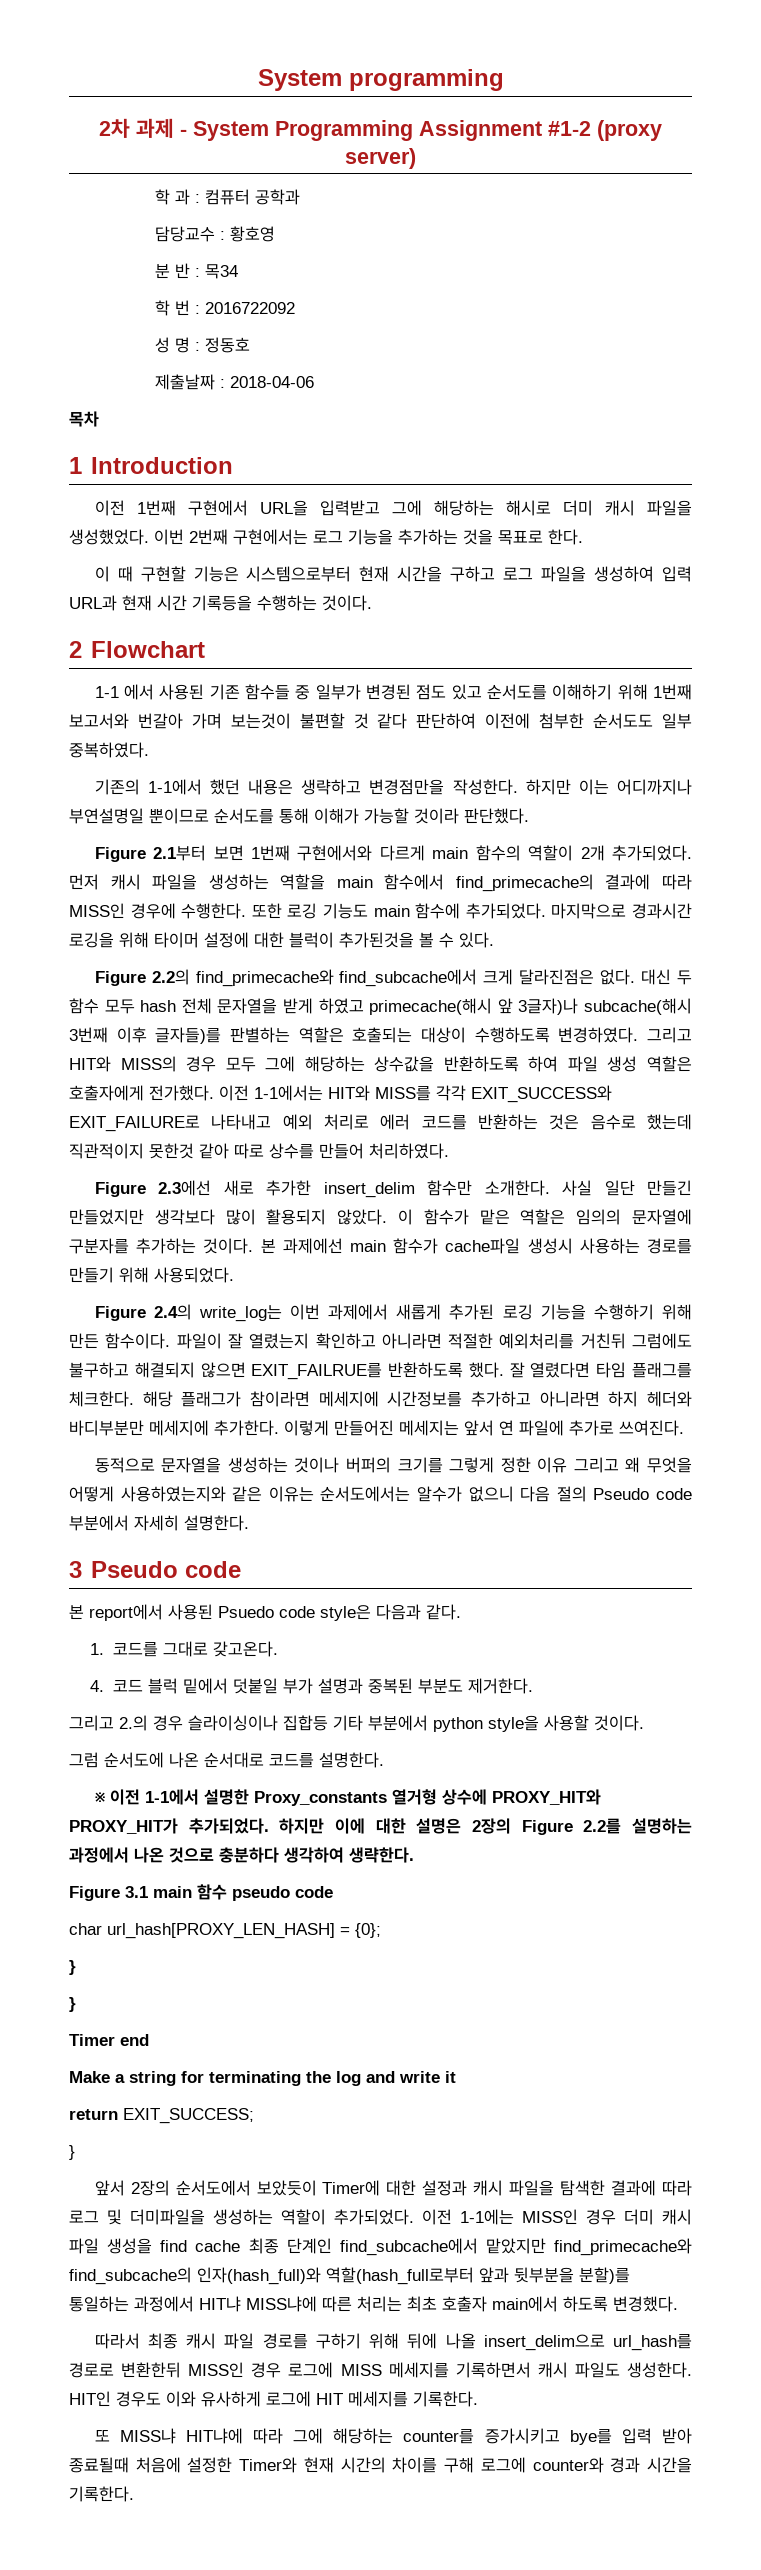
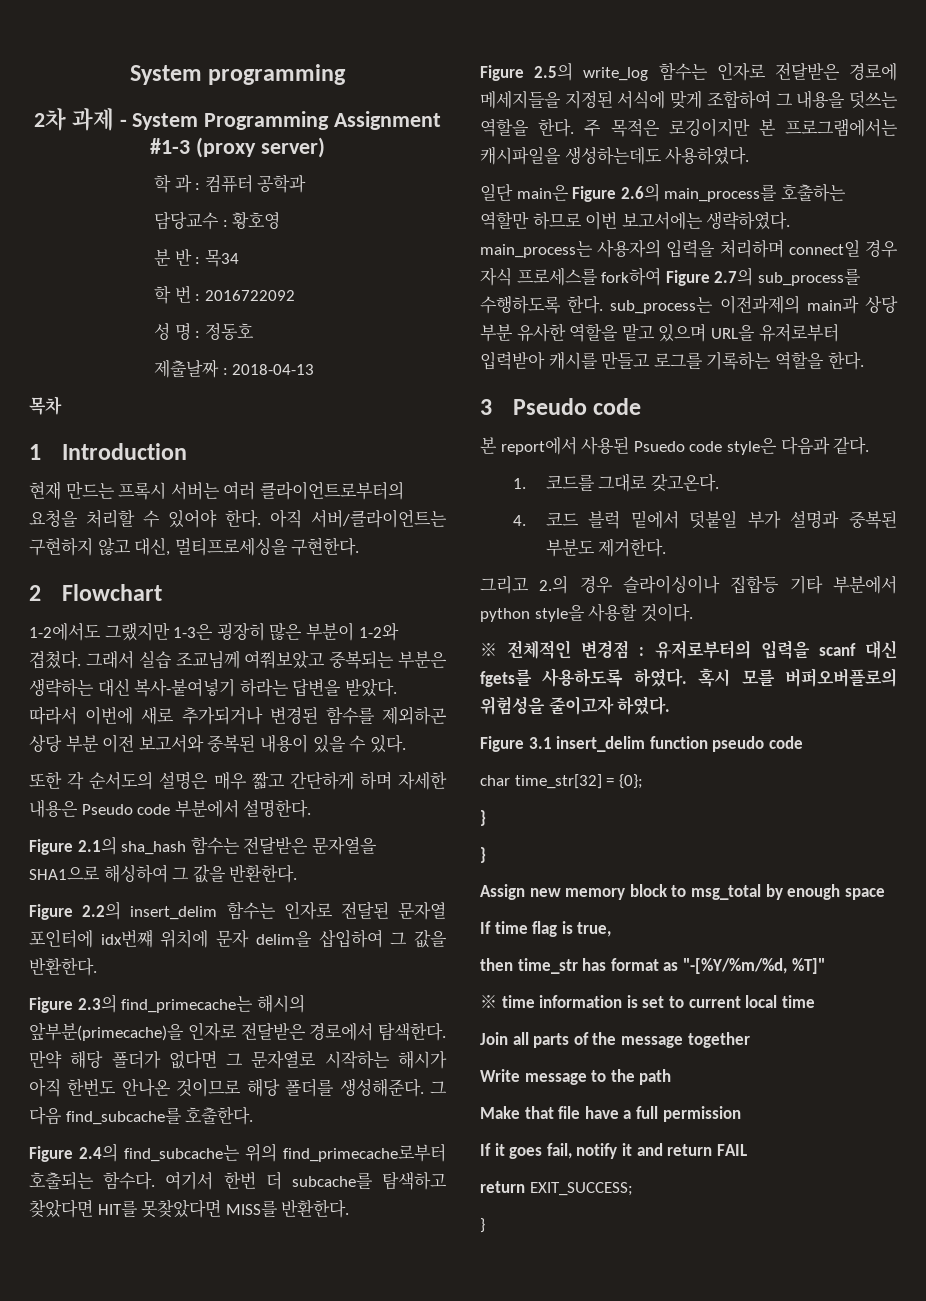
- 2차 과제 - System Programming Assignment #1-2 (proxy server)
+ 2차 과제 - System Programming Assignment #1-3 (proxy server)
- 제출날짜 : 2018-04-06
+ 제출날짜 : 2018-04-13
- 이전 1번째 구현에서 URL을 입력받고 그에 해당하는 해시로 더미 캐시 파일을 생성했었다. 이번 2번째 구현에서는 로그 기능을 추가하는 것을 목표로 한다.
- 이 때 구현할 기능은 시스템으로부터 현재 시간을 구하고 로그 파일을 생성하여 입력 URL과 현재 시간 기록등을 수행하는 것이다.
+ 현재 만드는 프록시 서버는 여러 클라이언트로부터의 요청을 처리할 수 있어야 한다. 아직 서버/클라이언트는 구현하지 않고 대신, 멀티프로세싱을 구현한다.
  2 Flowchart
- 1-1 에서 사용된 기존 함수들 중 일부가 변경된 점도 있고 순서도를 이해하기 위해 1번째 보고서와 번갈아 가며 보는것이 불편할 것 같다 판단하여 이전에 첨부한 순서도도 일부 중복하였다.
- 기존의 1-1에서 했던 내용은 생략하고 변경점만을 작성한다. 하지만 이는 어디까지나 부연설명일 뿐이므로 순서도를 통해 이해가 가능할 것이라 판단했다.
- Figure 2.1부터 보면 1번째 구현에서와 다르게 main 함수의 역할이 2개 추가되었다. 먼저 캐시 파일을 생성하는 역할을 main 함수에서 find_primecache의 결과에 따라 MISS인 경우에 수행한다. 또한 로깅 기능도 main 함수에 추가되었다. 마지막으로 경과시간 로깅을 위해 타이머 설정에 대한 블럭이 추가된것을 볼 수 있다.
- Figure 2.2의 find_primecache와 find_subcache에서 크게 달라진점은 없다. 대신 두 함수 모두 hash 전체 문자열을 받게 하였고 primecache(해시 앞 3글자)나 subcache(해시 3번째 이후 글자들)를 판별하는 역할은 호출되는 대상이 수행하도록 변경하였다. 그리고 HIT와 MISS의 경우 모두 그에 해당하는 상수값을 반환하도록 하여 파일 생성 역할은 호출자에게 전가했다. 이전 1-1에서는 HIT와 MISS를 각각 EXIT_SUCCESS와 EXIT_FAILURE로 나타내고 예외 처리로 에러 코드를 반환하는 것은 음수로 했는데 직관적이지 못한것 같아 따로 상수를 만들어 처리하였다.
- Figure 2.3에선 새로 추가한 insert_delim 함수만 소개한다. 사실 일단 만들긴 만들었지만 생각보다 많이 활용되지 않았다. 이 함수가 맡은 역할은 임의의 문자열에 구분자를 추가하는 것이다. 본 과제에선 main 함수가 cache파일 생성시 사용하는 경로를 만들기 위해 사용되었다.
- Figure 2.4의 write_log는 이번 과제에서 새롭게 추가된 로깅 기능을 수행하기 위해 만든 함수이다. 파일이 잘 열렸는지 확인하고 아니라면 적절한 예외처리를 거친뒤 그럼에도 불구하고 해결되지 않으면 EXIT_FAILRUE를 반환하도록 했다. 잘 열렸다면 타임 플래그를 체크한다. 해당 플래그가 참이라면 메세지에 시간정보를 추가하고 아니라면 하지 헤더와 바디부분만 메세지에 추가한다. 이렇게 만들어진 메세지는 앞서 연 파일에 추가로 쓰여진다.
- 동적으로 문자열을 생성하는 것이나 버퍼의 크기를 그렇게 정한 이유 그리고 왜 무엇을 어떻게 사용하였는지와 같은 이유는 순서도에서는 알수가 없으니 다음 절의 Pseudo code 부분에서 자세히 설명한다.
+ 1-2에서도 그랬지만 1-3은 굉장히 많은 부분이 1-2와 겹쳤다. 그래서 실습 조교님께 여쭤보았고 중복되는 부분은 생략하는 대신 복사-붙여넣기 하라는 답변을 받았다. 따라서 이번에 새로 추가되거나 변경된 함수를 제외하곤 상당 부분 이전 보고서와 중복된 내용이 있을 수 있다.
+ 또한 각 순서도의 설명은 매우 짧고 간단하게 하며 자세한 내용은 Pseudo code 부분에서 설명한다.
+ Figure 2.1의 sha_hash 함수는 전달받은 문자열을 SHA1으로 해싱하여 그 값을 반환한다.
+ Figure 2.2의 insert_delim 함수는 인자로 전달된 문자열 포인터에 idx번쨰 위치에 문자 delim을 삽입하여 그 값을 반환한다.
+ Figure 2.3의 find_primecache는 해시의 앞부분(primecache)을 인자로 전달받은 경로에서 탐색한다. 만약 해당 폴더가 없다면 그 문자열로 시작하는 해시가 아직 한번도 안나온 것이므로 해당 폴더를 생성해준다. 그 다음 find_subcache를 호출한다.
+ Figure 2.4의 find_subcache는 위의 find_primecache로부터 호출되는 함수다. 여기서 한번 더 subcache를 탐색하고 찾았다면 HIT를 못찾았다면 MISS를 반환한다.
+ Figure 2.5의 write_log 함수는 인자로 전달받은 경로에 메세지들을 지정된 서식에 맞게 조합하여 그 내용을 덧쓰는 역할을 한다. 주 목적은 로깅이지만 본 프로그램에서는 캐시파일을 생성하는데도 사용하였다.
+ 일단 main은 Figure 2.6의 main_process를 호출하는 역할만 하므로 이번 보고서에는 생략하였다. main_process는 사용자의 입력을 처리하며 connect일 경우 자식 프로세스를 fork하여 Figure 2.7의 sub_process를 수행하도록 한다. sub_process는 이전과제의 main과 상당 부분 유사한 역할을 맡고 있으며 URL을 유저로부터 입력받아 캐시를 만들고 로그를 기록하는 역할을 한다.
- 그럼 순서도에 나온 순서대로 코드를 설명한다.
- ※ 이전 1-1에서 설명한 Proxy_constants 열거형 상수에 PROXY_HIT와 PROXY_HIT가 추가되었다. 하지만 이에 대한 설명은 2장의 Figure 2.2를 설명하는 과정에서 나온 것으로 충분하다 생각하여 생략한다.
+ ※ 전체적인 변경점 : 유저로부터의 입력을 scanf 대신 fgets를 사용하도록 하였다. 혹시 모를 버퍼오버플로의 위험성을 줄이고자 하였다.
- Figure 3.1 main 함수 pseudo code
+ Figure 3.1 insert_delim function pseudo code
- char url_hash[PROXY_LEN_HASH] = {0};
+ char time_str[32] = {0};
- Timer end
- Make a string for terminating the log and write it
+ Assign new memory block to msg_total by enough space
+ If time flag is true,
+ then time_str has format as "-[%Y/%m/%d, %T]"
+ ※ time information is set to current local time
+ Join all parts of the message together
+ Write message to the path
+ Make that file have a full permission
+ If it goes fail, notify it and return FAIL
  return EXIT_SUCCESS;
  }
- 앞서 2장의 순서도에서 보았듯이 Timer에 대한 설정과 캐시 파일을 탐색한 결과에 따라 로그 및 더미파일을 생성하는 역할이 추가되었다. 이전 1-1에는 MISS인 경우 더미 캐시 파일 생성을 find cache 최종 단계인 find_subcache에서 맡았지만 find_primecache와 find_subcache의 인자(hash_full)와 역할(hash_full로부터 앞과 뒷부분을 분할)를 통일하는 과정에서 HIT냐 MISS냐에 따른 처리는 최초 호출자 main에서 하도록 변경했다.
- 따라서 최종 캐시 파일 경로를 구하기 위해 뒤에 나올 insert_delim으로 url_hash를 경로로 변환한뒤 MISS인 경우 로그에 MISS 메세지를 기록하면서 캐시 파일도 생성한다. HIT인 경우도 이와 유사하게 로그에 HIT 메세지를 기록한다.
- 또 MISS냐 HIT냐에 따라 그에 해당하는 counter를 증가시키고 bye를 입력 받아 종료될때 처음에 설정한 Timer와 현재 시간의 차이를 구해 로그에 counter와 경과 시간을 기록한다.

